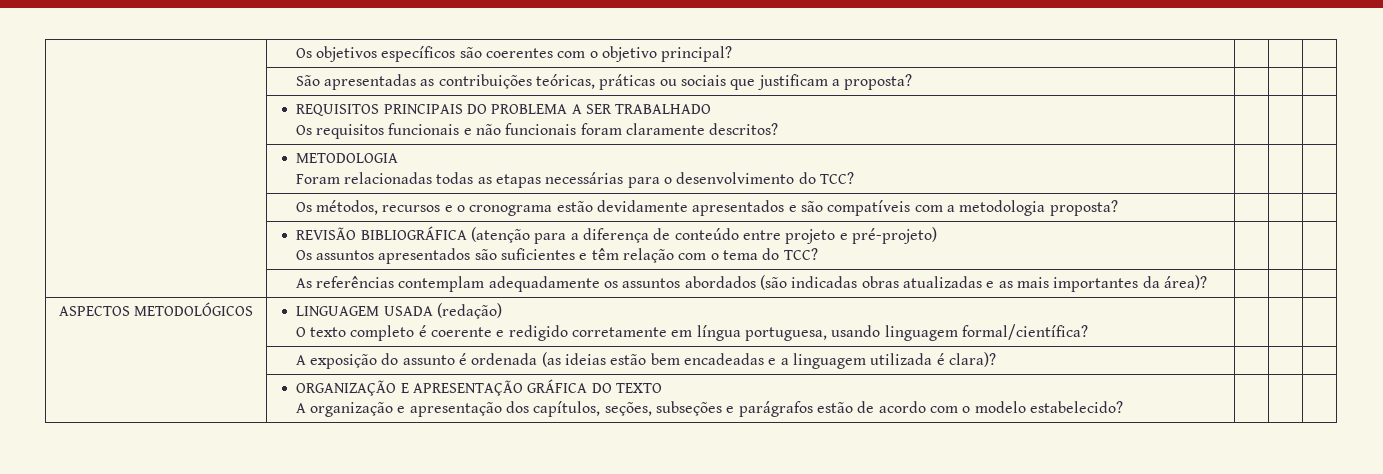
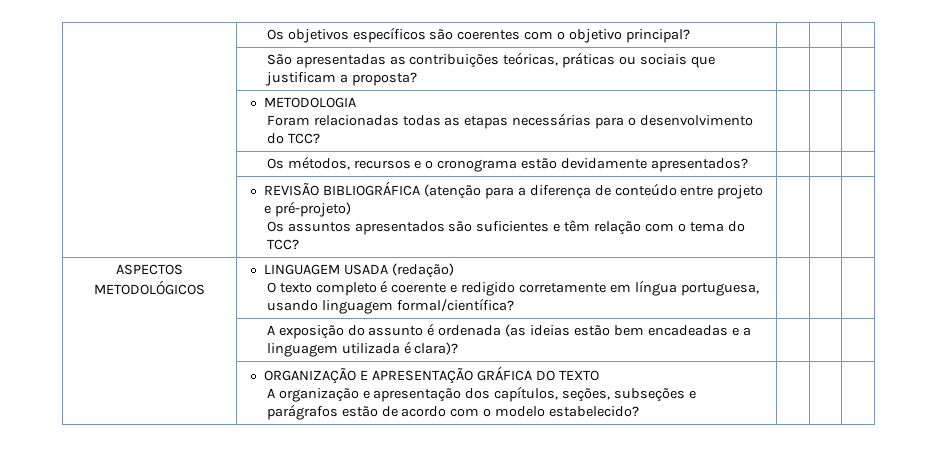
- | REQUISITOS PRINCIPAIS DO PROBLEMA A SER TRABALHADO
- Os requisitos funcionais e não funcionais foram claramente descritos? | | |
- | Os métodos, recursos e o cronograma estão devidamente apresentados e são compatíveis com a metodologia proposta? | | |
+ | Os métodos, recursos e o cronograma estão devidamente apresentados? | | |
- | As referências contemplam adequadamente os assuntos abordados (são indicadas obras atualizadas e as mais importantes da área)? | | |

